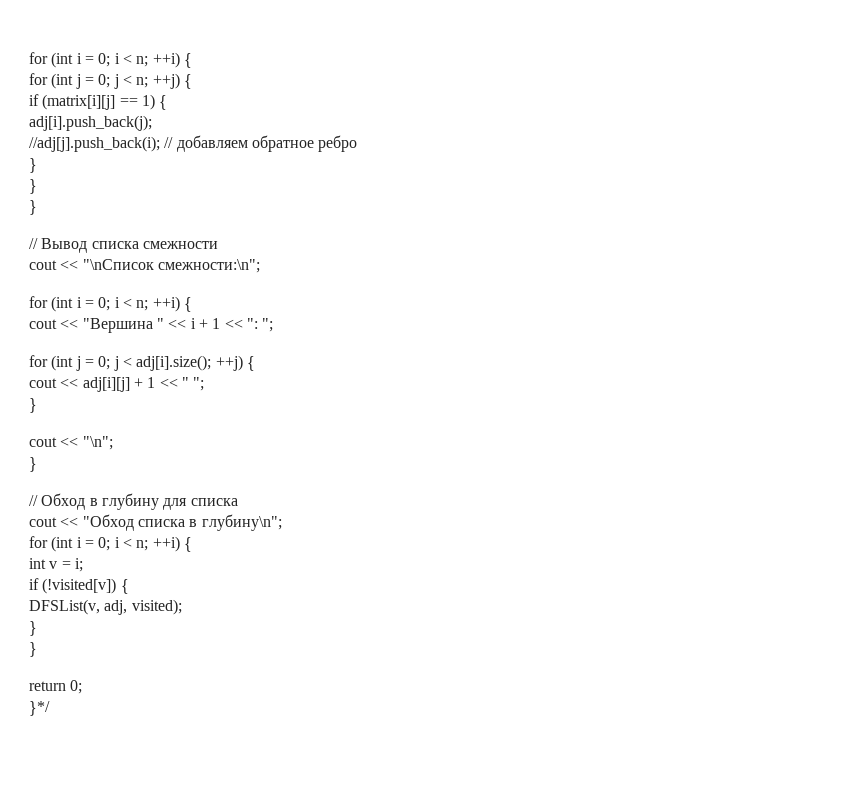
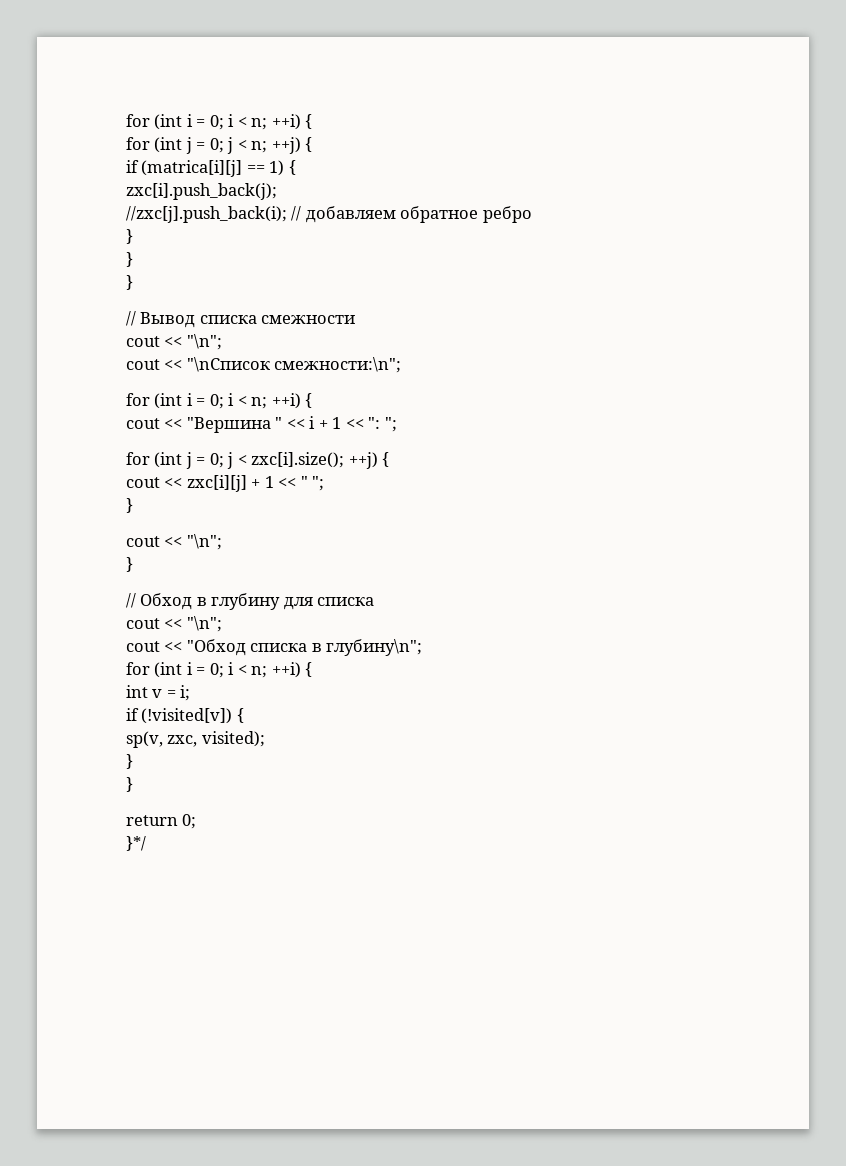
- if (matrix[i][j] == 1) {
+ if (matrica[i][j] == 1) {
- adj[i].push_back(j);
- //adj[j].push_back(i); // добавляем обратное ребро
+ zxc[i].push_back(j);
+ //zxc[j].push_back(i); // добавляем обратное ребро
  // Вывод списка смежности
+ cout << "\n";
- for (int j = 0; j < adj[i].size(); ++j) {
+ for (int j = 0; j < zxc[i].size(); ++j) {
- cout << adj[i][j] + 1 << " ";
+ cout << zxc[i][j] + 1 << " ";
  // Обход в глубину для списка
+ cout << "\n";
- DFSList(v, adj, visited);
+ sp(v, zxc, visited);

